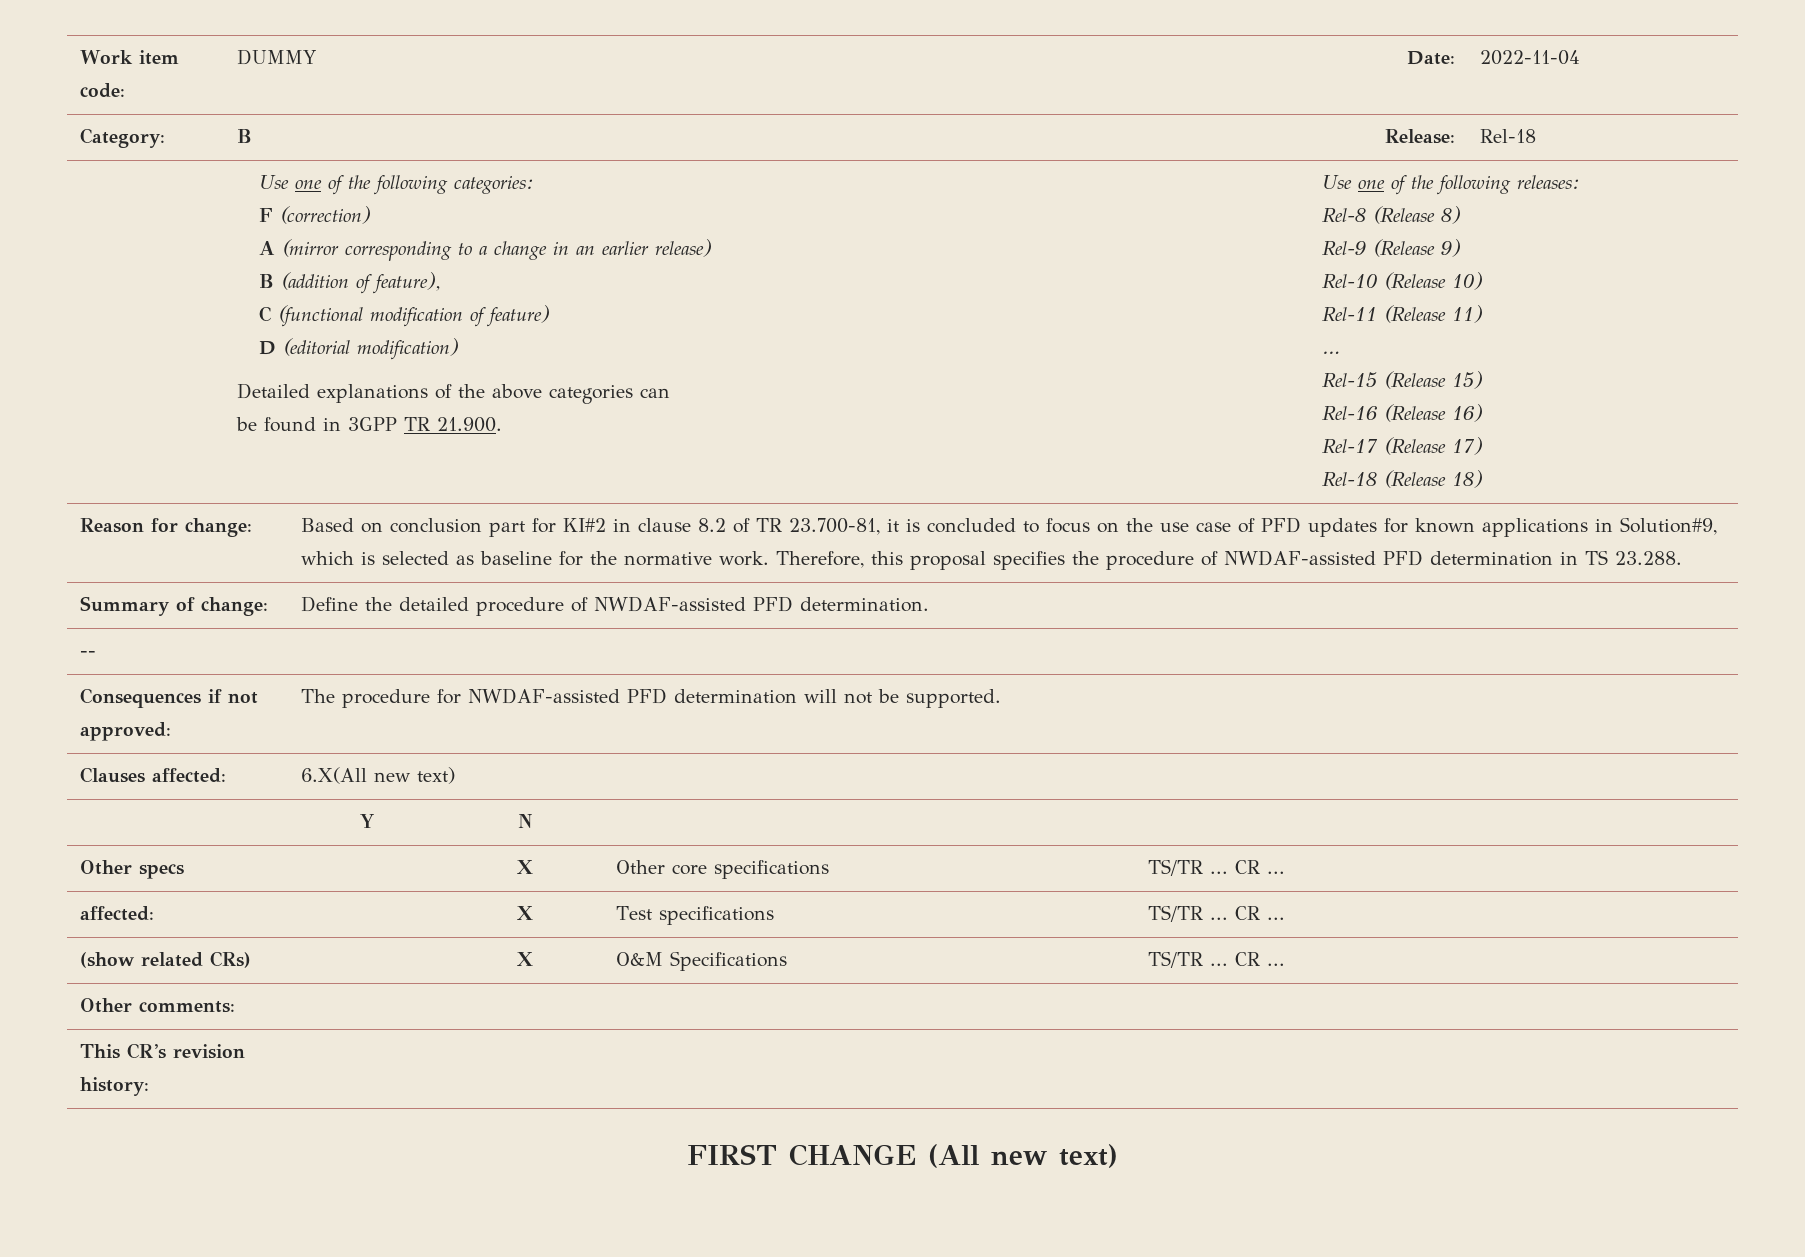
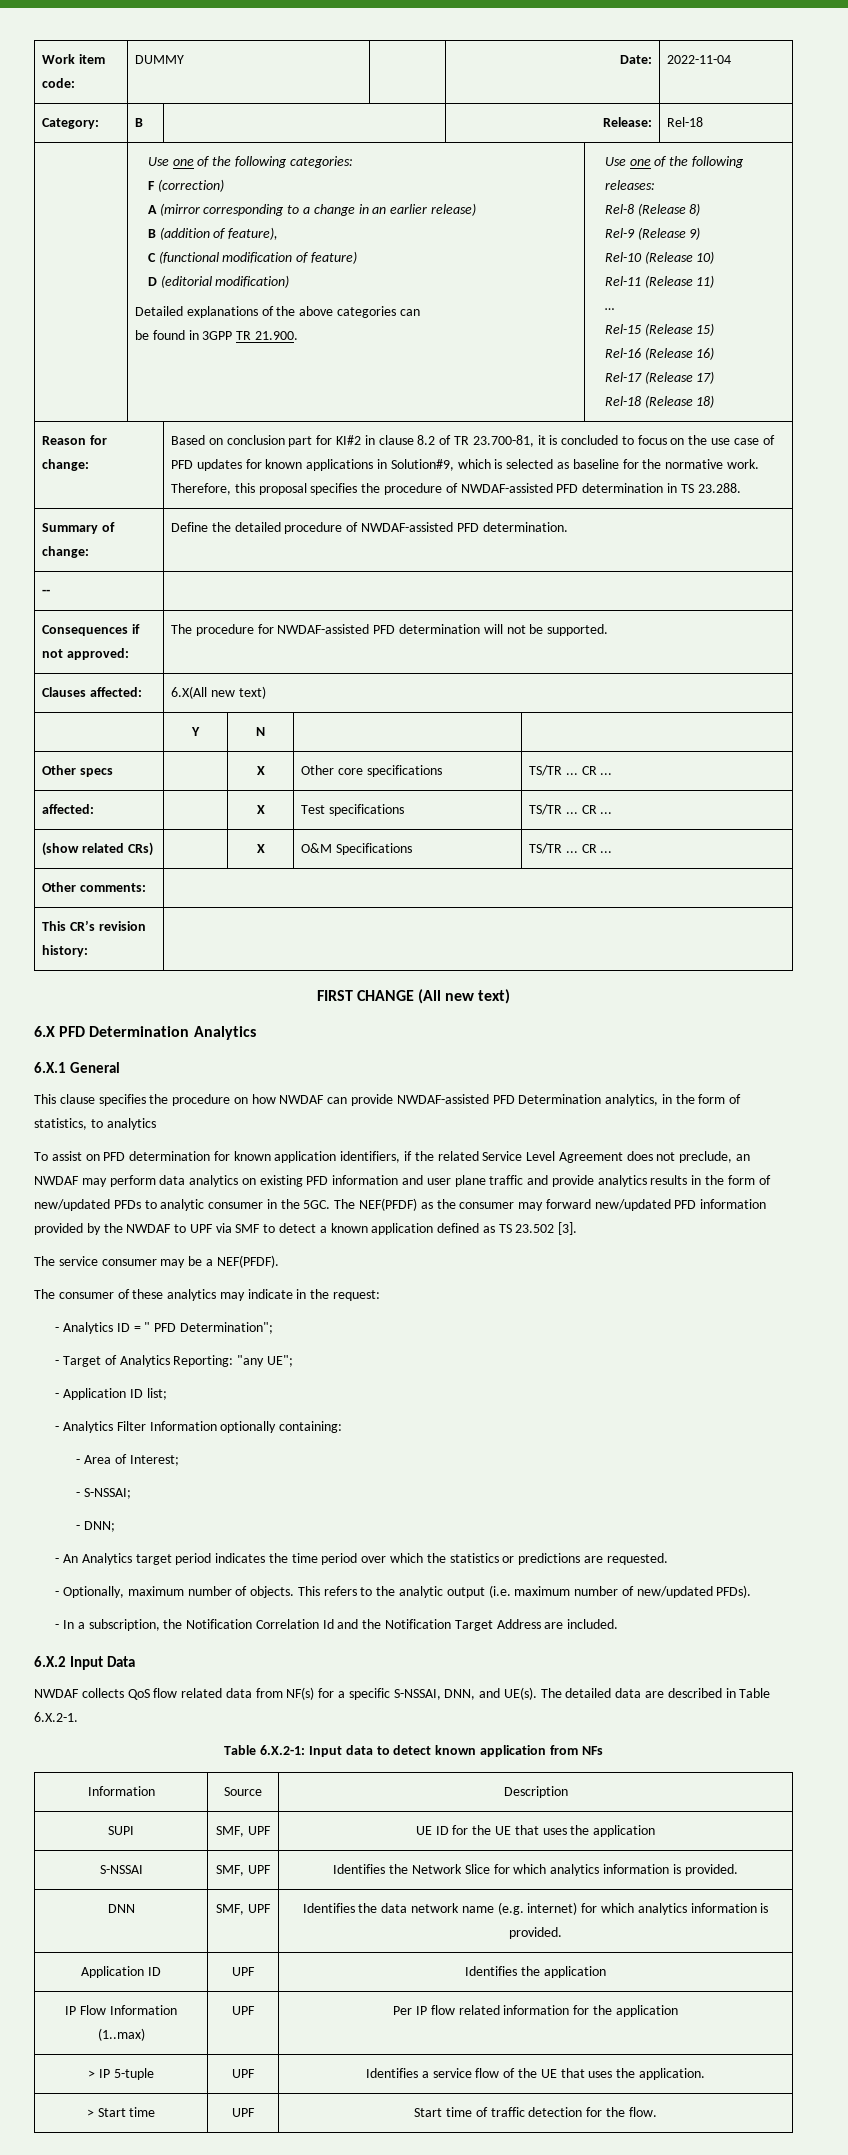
+ 6.X PFD Determination Analytics
+ 6.X.1 General
+ This clause specifies the procedure on how NWDAF can provide NWDAF-assisted PFD Determination analytics, in the form of statistics, to analytics
+ To assist on PFD determination for known application identifiers, if the related Service Level Agreement does not preclude, an NWDAF may perform data analytics on existing PFD information and user plane traffic and provide analytics results in the form of new/updated PFDs to analytic consumer in the 5GC. The NEF(PFDF) as the consumer may forward new/updated PFD information provided by the NWDAF to UPF via SMF to detect a known application defined as TS 23.502 [3].
+ The service consumer may be a NEF(PFDF).
+ The consumer of these analytics may indicate in the request:
+ - Analytics ID = " PFD Determination";
+ - Target of Analytics Reporting: "any UE";
+ - Application ID list;
+ - Analytics Filter Information optionally containing:
+ - Area of Interest;
+ - S-NSSAI;
+ - DNN;
+ - An Analytics target period indicates the time period over which the statistics or predictions are requested.
+ - Optionally, maximum number of objects. This refers to the analytic output (i.e. maximum number of new/updated PFDs).
+ - In a subscription, the Notification Correlation Id and the Notification Target Address are included.
+ 6.X.2 Input Data
+ NWDAF collects QoS flow related data from NF(s) for a specific S-NSSAI, DNN, and UE(s). The detailed data are described in Table 6.X.2-1.
+ Table 6.X.2-1: Input data to detect known application from NFs
+ Information | Source | Description
+ SUPI | SMF, UPF | UE ID for the UE that uses the application
+ S-NSSAI | SMF, UPF | Identifies the Network Slice for which analytics information is provided.
+ DNN | SMF, UPF | Identifies the data network name (e.g. internet) for which analytics information is provided.
+ Application ID | UPF | Identifies the application
+ IP Flow Information (1..max) | UPF | Per IP flow related information for the application
+ > IP 5-tuple | UPF | Identifies a service flow of the UE that uses the application.
+ > Start time | UPF | Start time of traffic detection for the flow.

